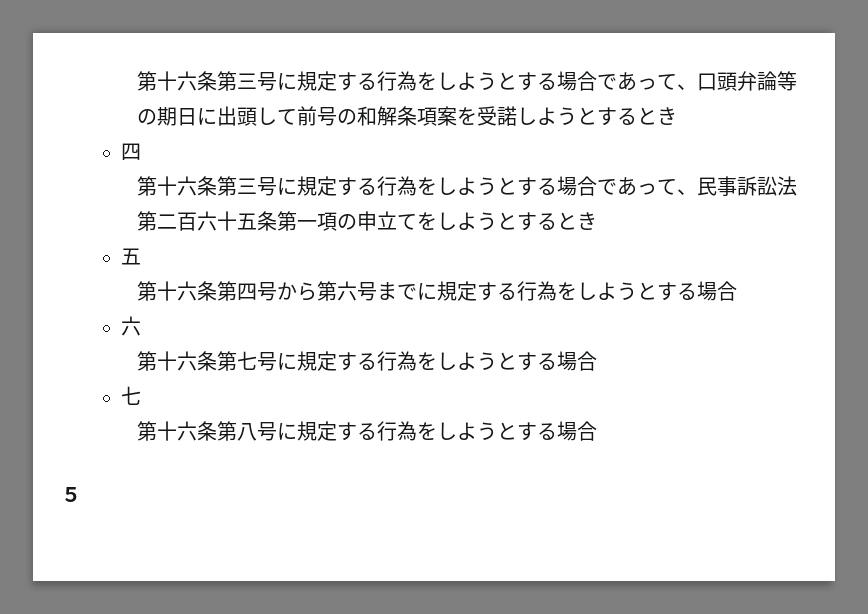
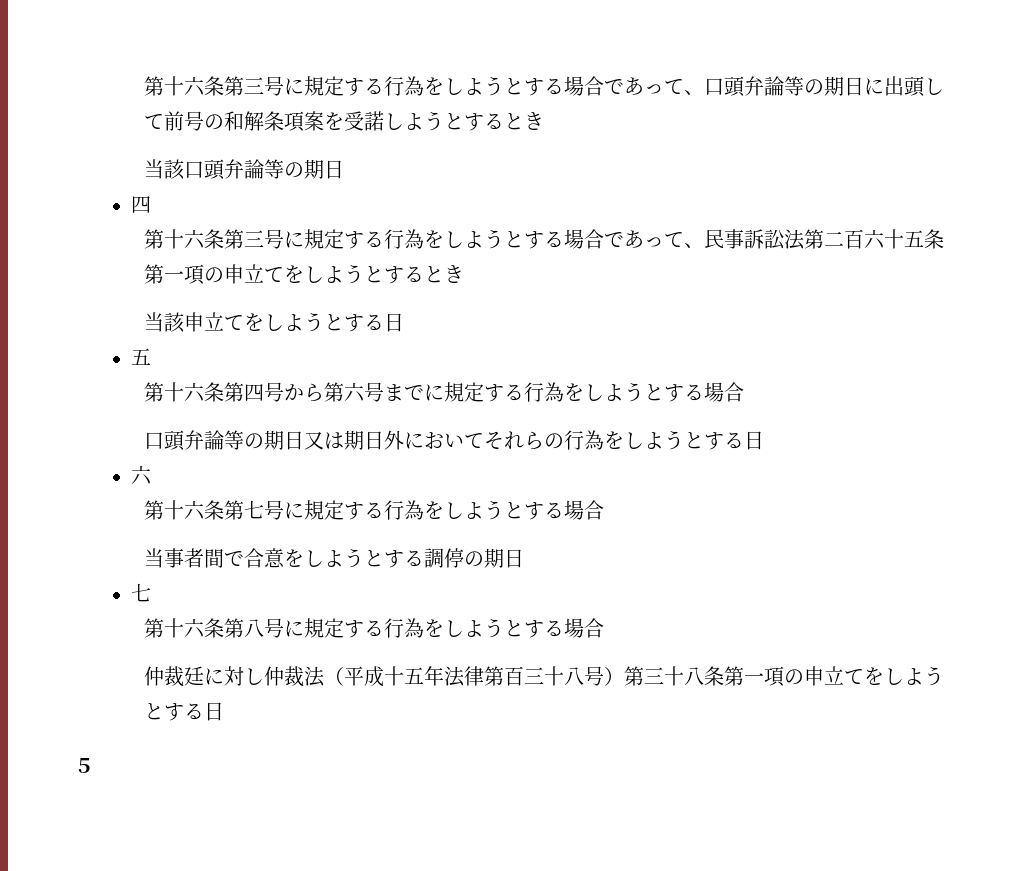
+ 当該口頭弁論等の期日
+ 当該申立てをしようとする日
+ 口頭弁論等の期日又は期日外においてそれらの行為をしようとする日
+ 当事者間で合意をしようとする調停の期日
+ 仲裁廷に対し仲裁法（平成十五年法律第百三十八号）第三十八条第一項の申立てをしようとする日

